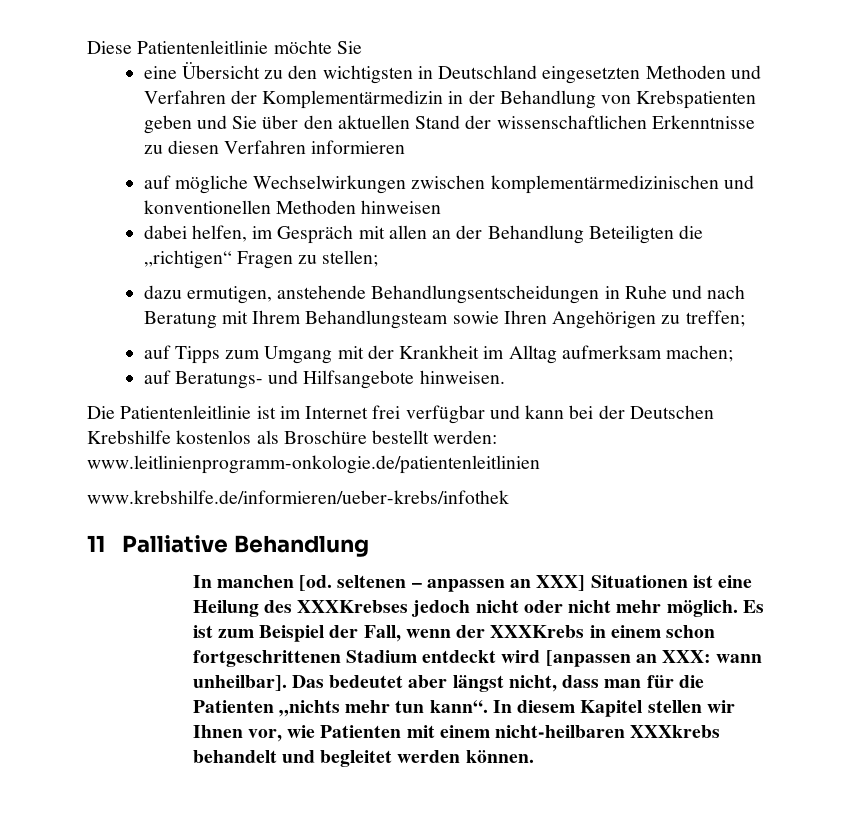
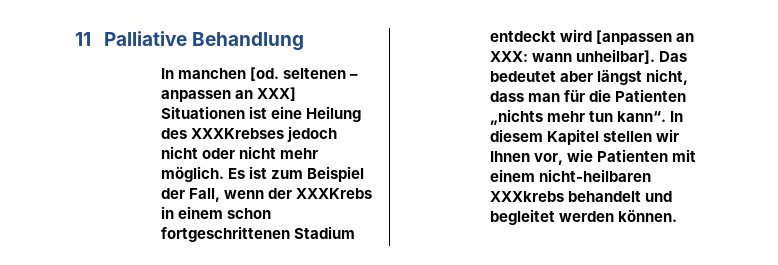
- Diese Patientenleitlinie möchte Sie
- eine Übersicht zu den wichtigsten in Deutschland eingesetzten Methoden und Verfahren der Komplementärmedizin in der Behandlung von Krebspatienten geben und Sie über den aktuellen Stand der wissenschaftlichen Erkenntnisse zu diesen Verfahren informieren
- auf mögliche Wechselwirkungen zwischen komplementärmedizinischen und konventionellen Methoden hinweisen
- dabei helfen, im Gespräch mit allen an der Behandlung Beteiligten die „richtigen“ Fragen zu stellen;
- dazu ermutigen, anstehende Behandlungsentscheidungen in Ruhe und nach Beratung mit Ihrem Behandlungsteam sowie Ihren Angehörigen zu treffen;
- auf Tipps zum Umgang mit der Krankheit im Alltag aufmerksam machen;
- auf Beratungs- und Hilfsangebote hinweisen.
- Die Patientenleitlinie ist im Internet frei verfügbar und kann bei der Deutschen Krebshilfe kostenlos als Broschüre bestellt werden: www.leitlinienprogramm-onkologie.de/patientenleitlinien
- www.krebshilfe.de/informieren/ueber-krebs/infothek

